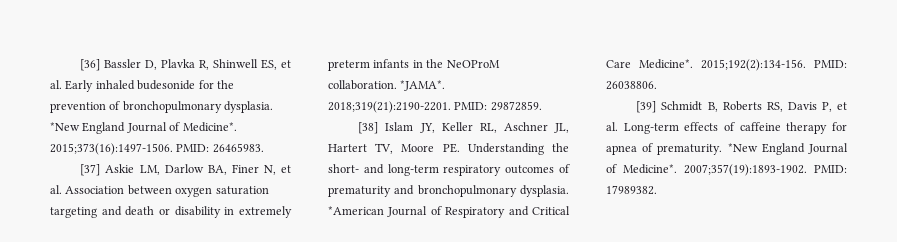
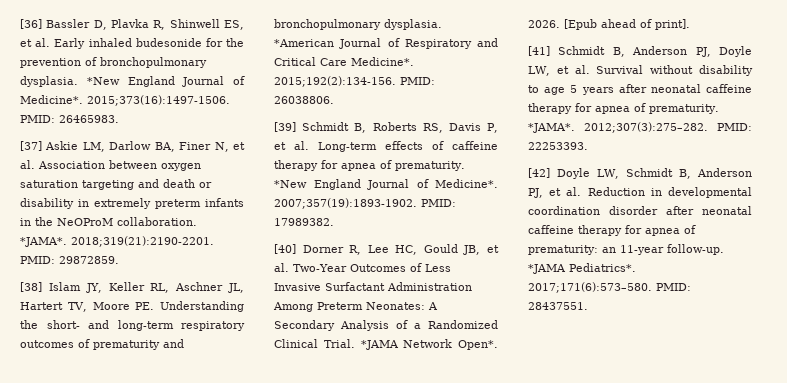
+ [40] Dorner R, Lee HC, Gould JB, et al. Two-Year Outcomes of Less Invasive Surfactant Administration Among Preterm Neonates: A Secondary Analysis of a Randomized Clinical Trial. *JAMA Network Open*. 2026. [Epub ahead of print].
+ [41] Schmidt B, Anderson PJ, Doyle LW, et al. Survival without disability to age 5 years after neonatal caffeine therapy for apnea of prematurity. *JAMA*. 2012;307(3):275–282. PMID: 22253393.
+ [42] Doyle LW, Schmidt B, Anderson PJ, et al. Reduction in developmental coordination disorder after neonatal caffeine therapy for apnea of prematurity: an 11-year follow-up. *JAMA Pediatrics*. 2017;171(6):573–580. PMID: 28437551.

